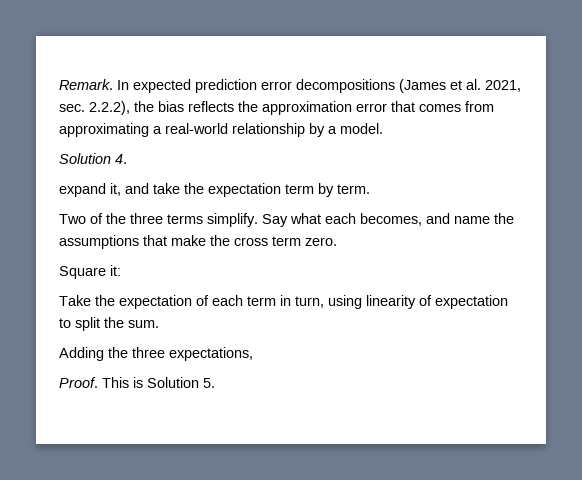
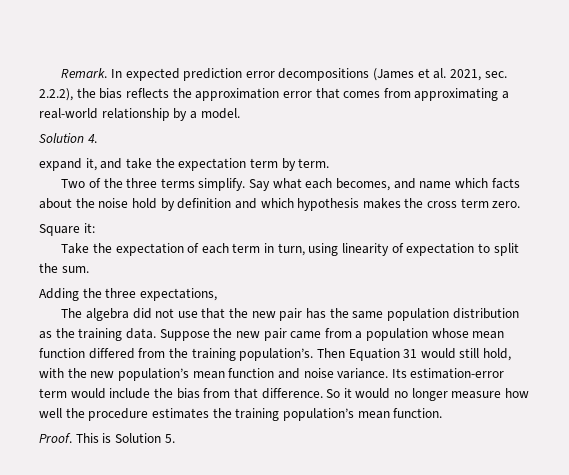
- Say what each becomes, and name the assumptions that make the cross term zero.
+ Say what each becomes, and name which facts about the noise hold by definition and which hypothesis makes the cross term zero.
+ The algebra did not use that the new pair has the same population distribution as the training data. Suppose the new pair came from a population whose mean function differed from the training population’s. Then Equation 31 would still hold, with the new population’s mean function and noise variance. Its estimation-error term would include the bias from that difference. So it would no longer measure how well the procedure estimates the training population’s mean function.

